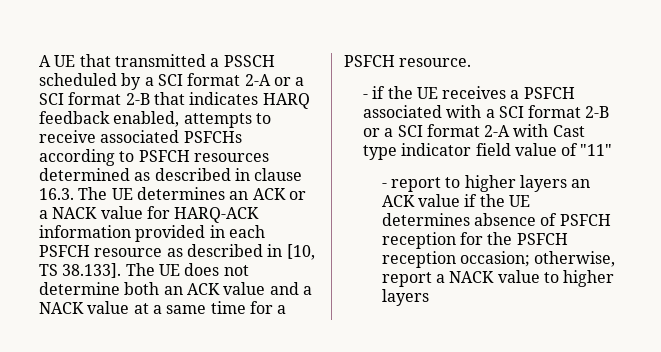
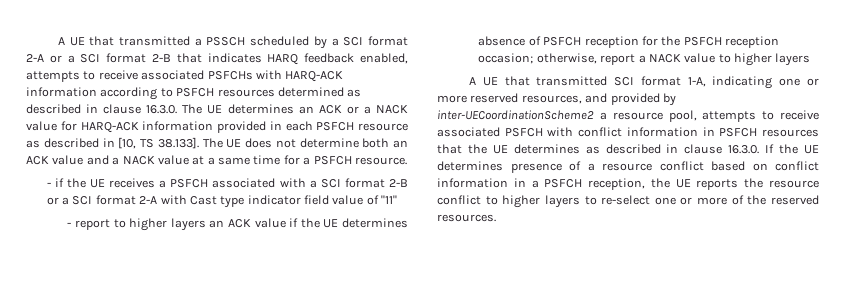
- A UE that transmitted a PSSCH scheduled by a SCI format 2-A or a SCI format 2-B that indicates HARQ feedback enabled, attempts to receive associated PSFCHs according to PSFCH resources determined as described in clause 16.3. The UE determines an ACK or a NACK value for HARQ-ACK information provided in each PSFCH resource as described in [10, TS 38.133]. The UE does not determine both an ACK value and a NACK value at a same time for a PSFCH resource.
+ A UE that transmitted a PSSCH scheduled by a SCI format 2-A or a SCI format 2-B that indicates HARQ feedback enabled, attempts to receive associated PSFCHs with HARQ-ACK information according to PSFCH resources determined as described in clause 16.3.0. The UE determines an ACK or a NACK value for HARQ-ACK information provided in each PSFCH resource as described in [10, TS 38.133]. The UE does not determine both an ACK value and a NACK value at a same time for a PSFCH resource.
+ A UE that transmitted SCI format 1-A, indicating one or more reserved resources, and provided by inter-UECoordinationScheme2 a resource pool, attempts to receive associated PSFCH with conflict information in PSFCH resources that the UE determines as described in clause 16.3.0. If the UE determines presence of a resource conflict based on conflict information in a PSFCH reception, the UE reports the resource conflict to higher layers to re-select one or more of the reserved resources.

